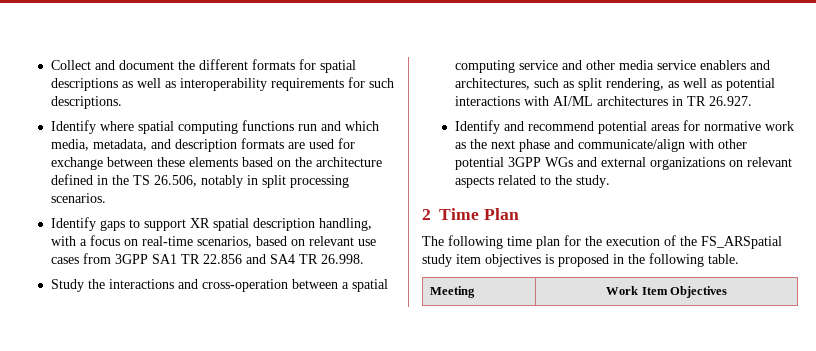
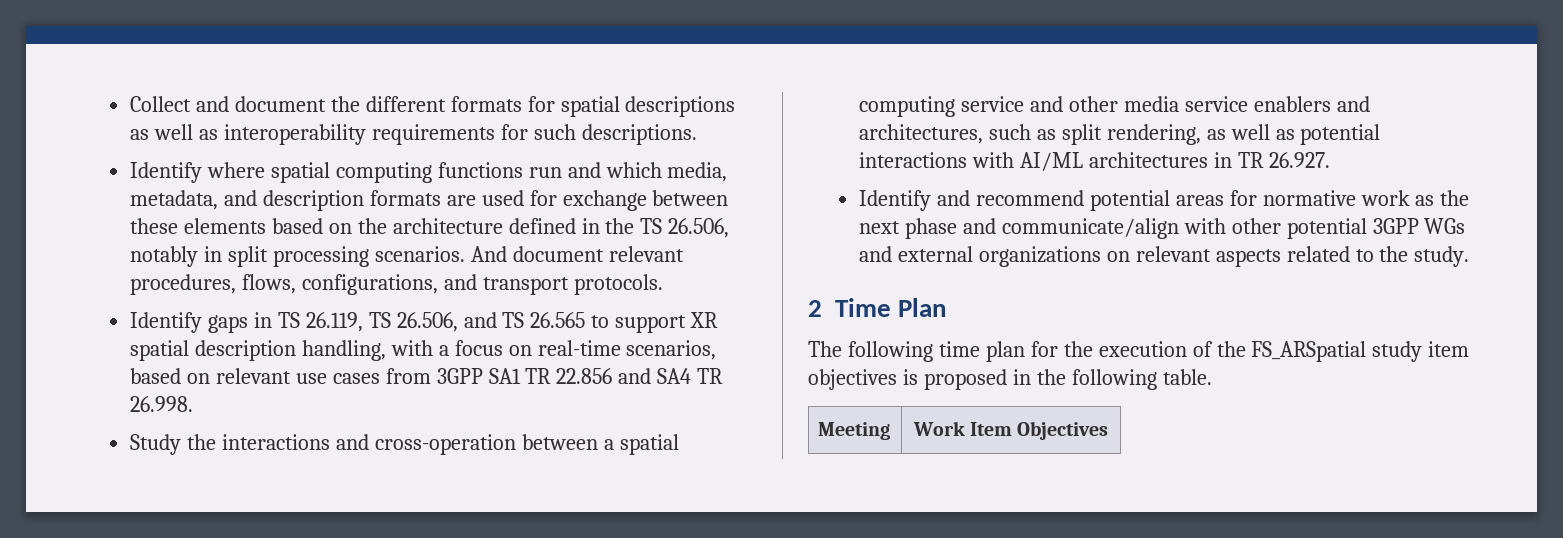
- Identify where spatial computing functions run and which media, metadata, and description formats are used for exchange between these elements based on the architecture defined in the TS 26.506, notably in split processing scenarios.
- Identify gaps to support XR spatial description handling, with a focus on real-time scenarios, based on relevant use cases from 3GPP SA1 TR 22.856 and SA4 TR 26.998.
+ Identify where spatial computing functions run and which media, metadata, and description formats are used for exchange between these elements based on the architecture defined in the TS 26.506, notably in split processing scenarios. And document relevant procedures, flows, configurations, and transport protocols.
+ Identify gaps in TS 26.119, TS 26.506, and TS 26.565 to support XR spatial description handling, with a focus on real-time scenarios, based on relevant use cases from 3GPP SA1 TR 22.856 and SA4 TR 26.998.

